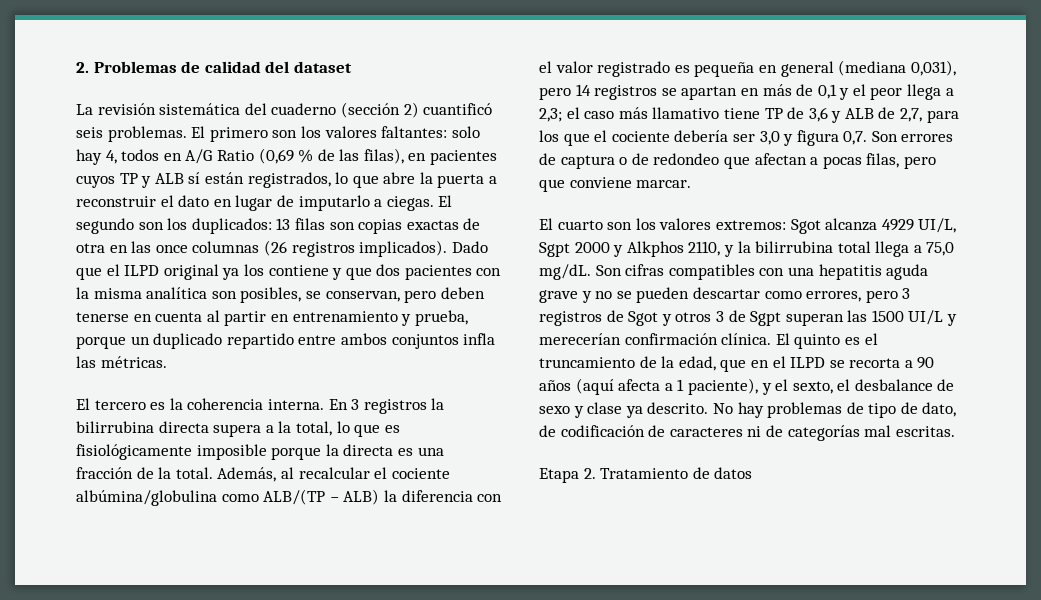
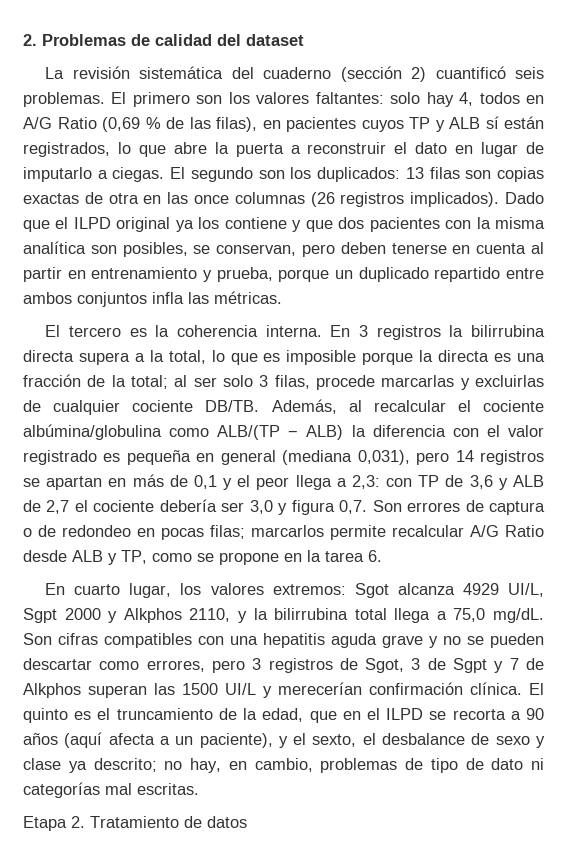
- En 3 registros la bilirrubina directa supera a la total, lo que es fisiológicamente imposible porque la directa es una fracción de la total.
+ En 3 registros la bilirrubina directa supera a la total, lo que es imposible porque la directa es una fracción de la total; al ser solo 3 filas, procede marcarlas y excluirlas de cualquier cociente DB/TB.
- Además, al recalcular el cociente albúmina/globulina como ALB/(TP − ALB) la diferencia con el valor registrado es pequeña en general (mediana 0,031), pero 14 registros se apartan en más de 0,1 y el peor llega a 2,3; el caso más llamativo tiene TP de 3,6 y ALB de 2,7, para los que el cociente debería ser 3,0 y figura 0,7.
+ Además, al recalcular el cociente albúmina/globulina como ALB/(TP − ALB) la diferencia con el valor registrado es pequeña en general (mediana 0,031), pero 14 registros se apartan en más de 0,1 y el peor llega a 2,3: con TP de 3,6 y ALB de 2,7 el cociente debería ser 3,0 y figura 0,7.
- Son errores de captura o de redondeo que afectan a pocas filas, pero que conviene marcar.
- El cuarto son los valores extremos: Sgot alcanza 4929 UI/L, Sgpt 2000 y Alkphos 2110, y la bilirrubina total llega a 75,0 mg/dL.
+ Son errores de captura o de redondeo en pocas filas; marcarlos permite recalcular A/G Ratio desde ALB y TP, como se propone en la tarea 6.
+ En cuarto lugar, los valores extremos: Sgot alcanza 4929 UI/L, Sgpt 2000 y Alkphos 2110, y la bilirrubina total llega a 75,0 mg/dL.
- Son cifras compatibles con una hepatitis aguda grave y no se pueden descartar como errores, pero 3 registros de Sgot y otros 3 de Sgpt superan las 1500 UI/L y merecerían confirmación clínica.
+ Son cifras compatibles con una hepatitis aguda grave y no se pueden descartar como errores, pero 3 registros de Sgot, 3 de Sgpt y 7 de Alkphos superan las 1500 UI/L y merecerían confirmación clínica.
- El quinto es el truncamiento de la edad, que en el ILPD se recorta a 90 años (aquí afecta a 1 paciente), y el sexto, el desbalance de sexo y clase ya descrito. No hay problemas de tipo de dato, de codificación de caracteres ni de categorías mal escritas.
+ El quinto es el truncamiento de la edad, que en el ILPD se recorta a 90 años (aquí afecta a un paciente), y el sexto, el desbalance de sexo y clase ya descrito; no hay, en cambio, problemas de tipo de dato ni categorías mal escritas.

